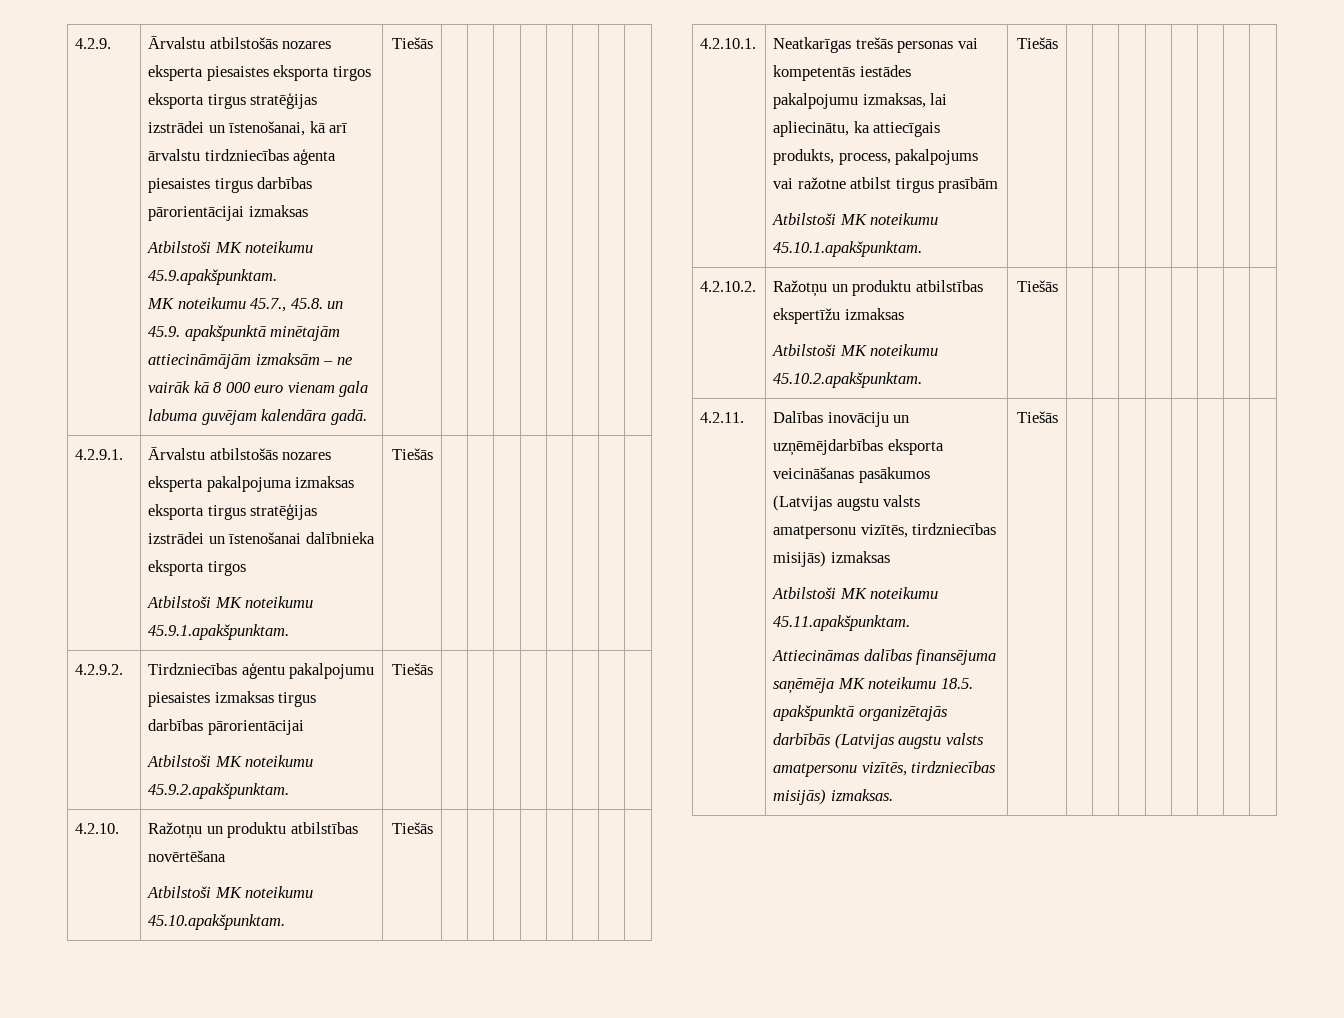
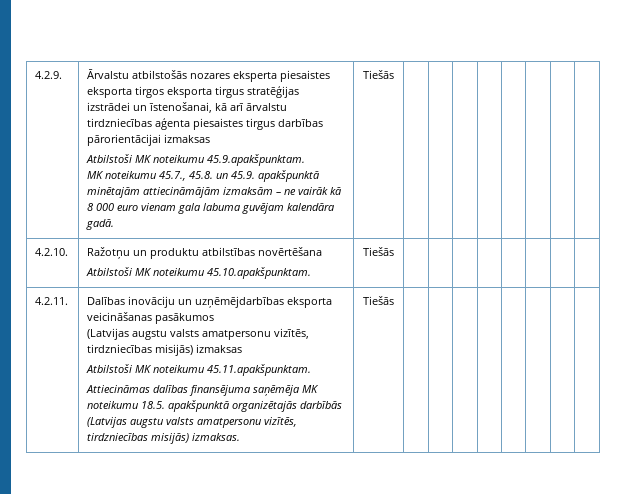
- 4.2.9.1. | Ārvalstu atbilstošās nozares eksperta pakalpojuma izmaksas eksporta tirgus stratēģijas izstrādei un īstenošanai dalībnieka eksporta tirgos
- Atbilstoši MK noteikumu 45.9.1.apakšpunktam. | Tiešās | | | | | | | |
- 4.2.9.2. | Tirdzniecības aģentu pakalpojumu piesaistes izmaksas tirgus darbības pārorientācijai
- Atbilstoši MK noteikumu 45.9.2.apakšpunktam. | Tiešās | | | | | | | |
- 4.2.10.1. | Neatkarīgas trešās personas vai kompetentās iestādes pakalpojumu izmaksas, lai apliecinātu, ka attiecīgais produkts, process, pakalpojums vai ražotne atbilst tirgus prasībām
- Atbilstoši MK noteikumu 45.10.1.apakšpunktam. | Tiešās | | | | | | | |
- 4.2.10.2. | Ražotņu un produktu atbilstības ekspertīžu izmaksas
- Atbilstoši MK noteikumu 45.10.2.apakšpunktam. | Tiešās | | | | | | | |

